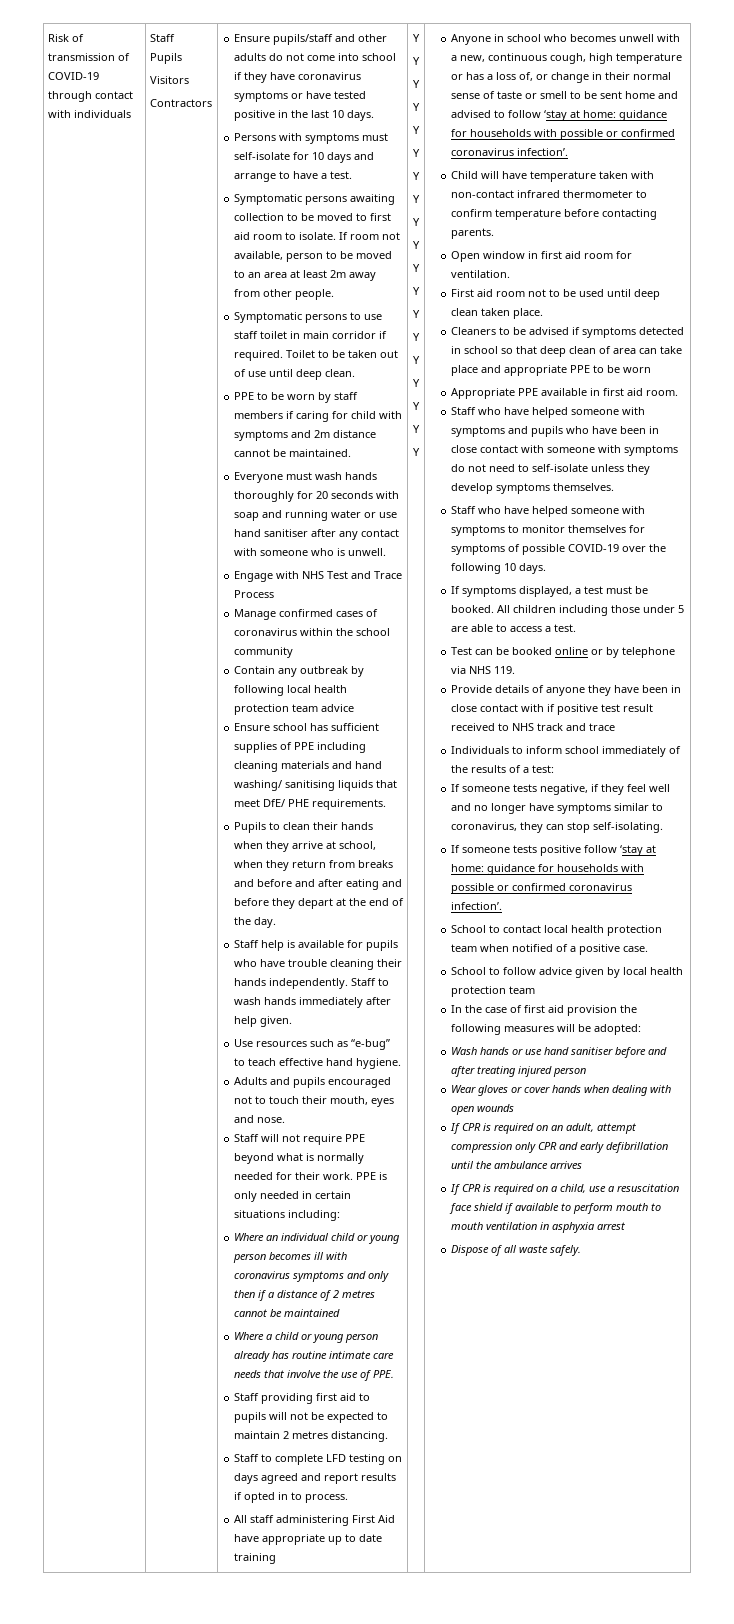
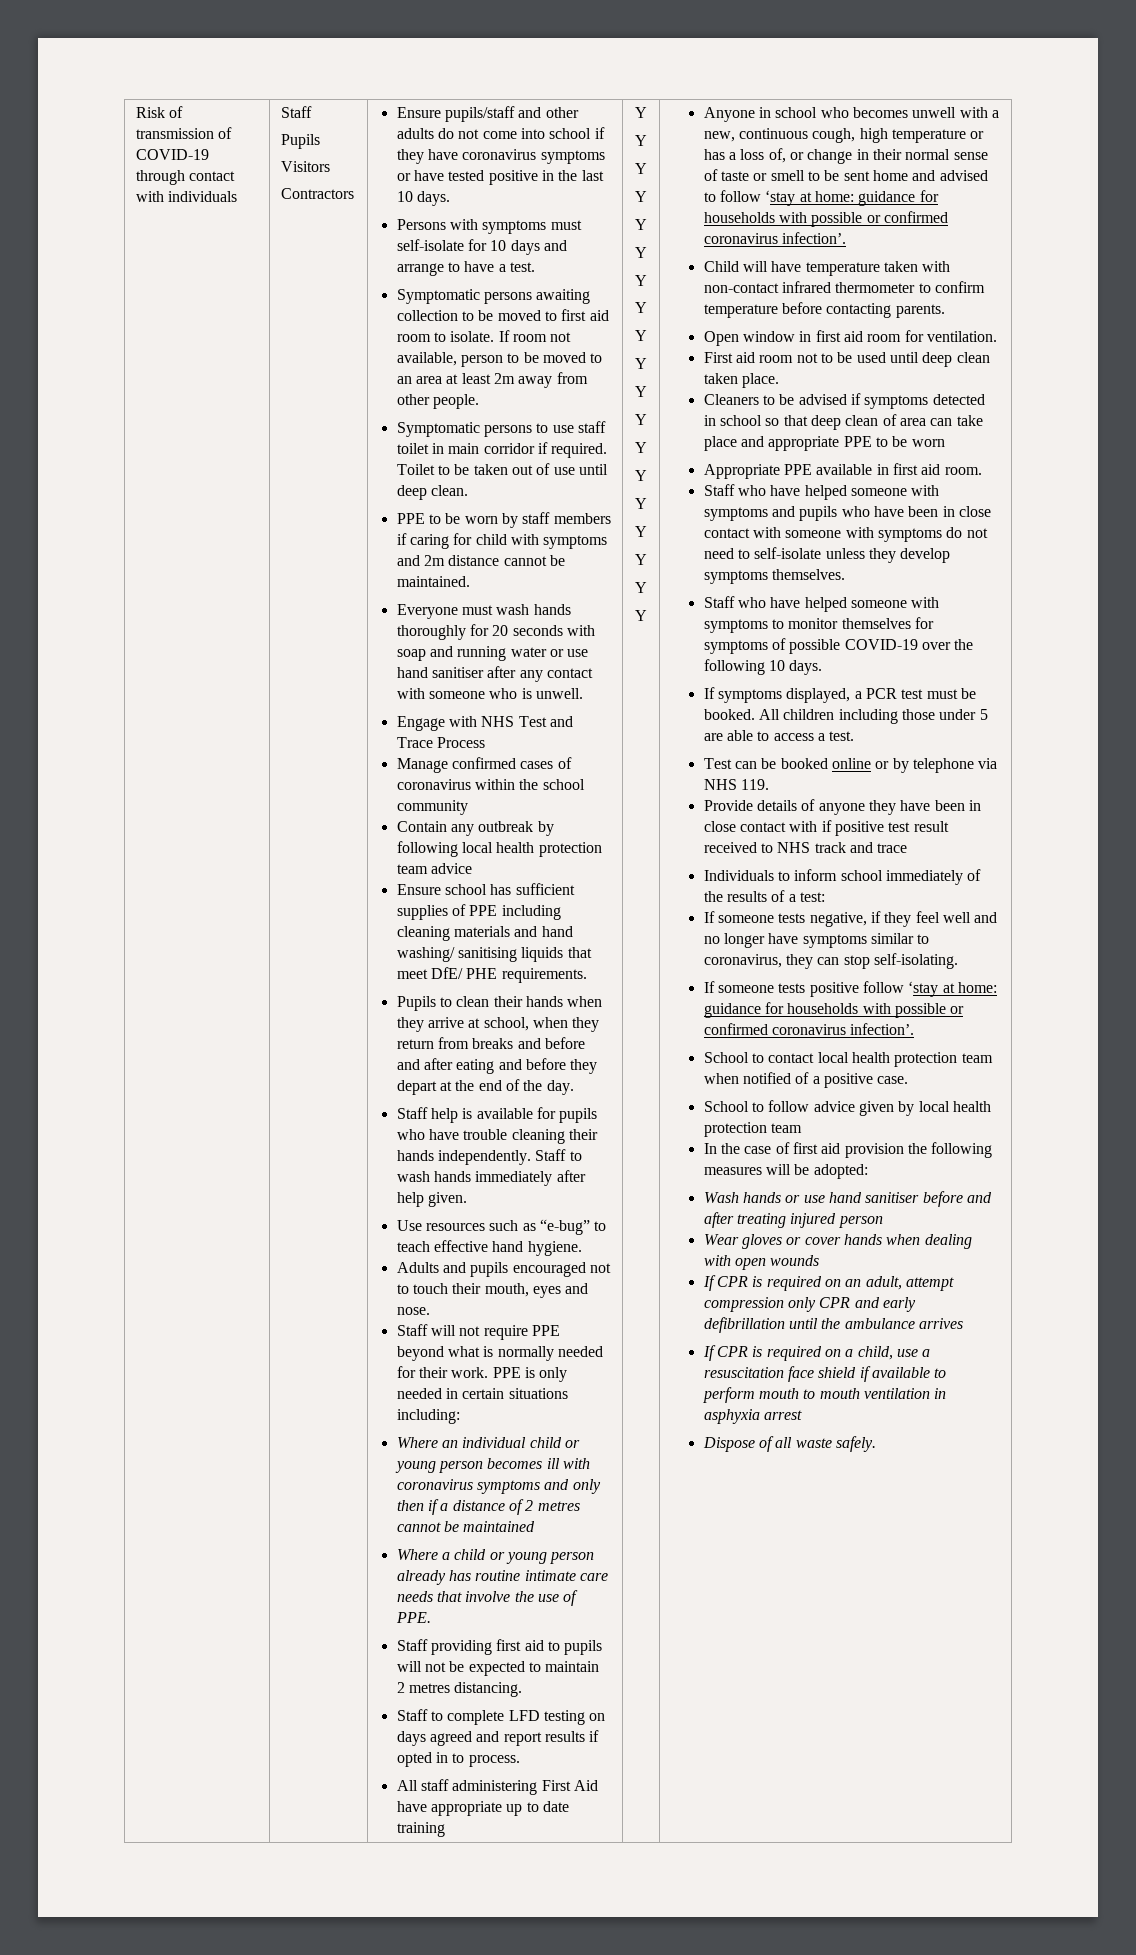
- If symptoms displayed, a test must be booked.
+ If symptoms displayed, a PCR test must be booked.

